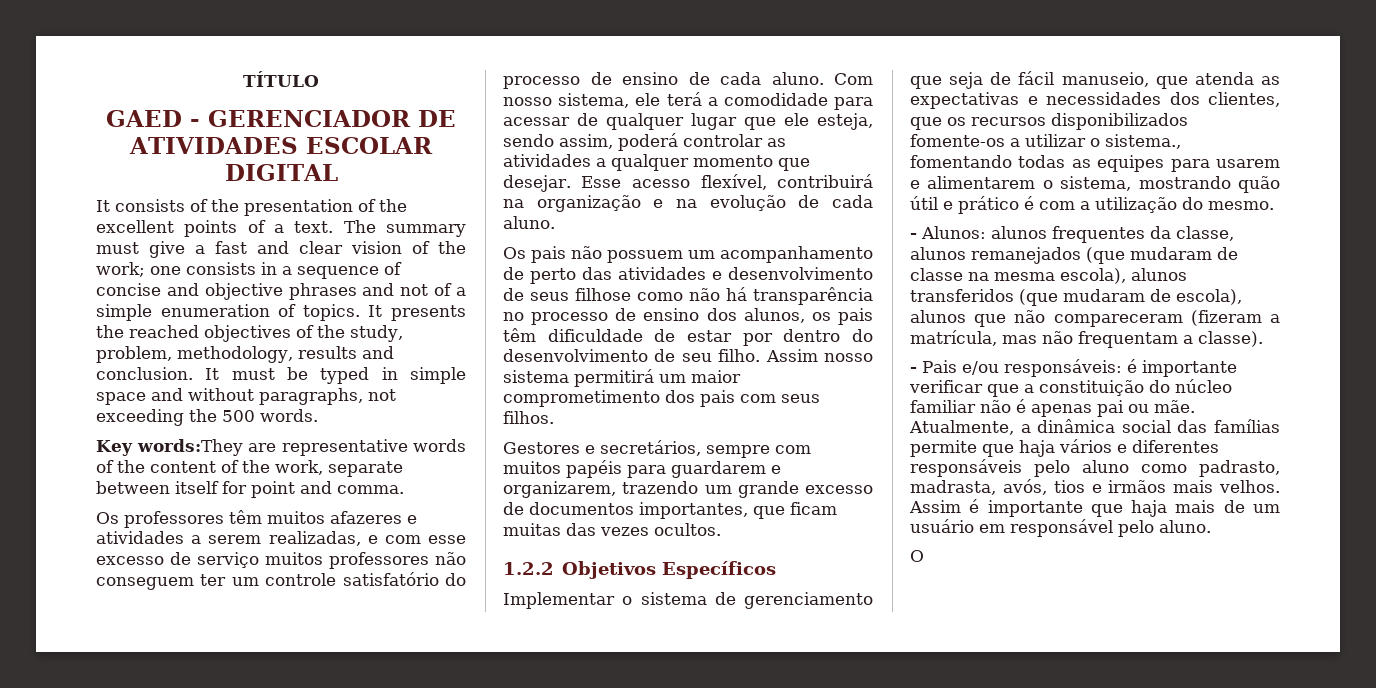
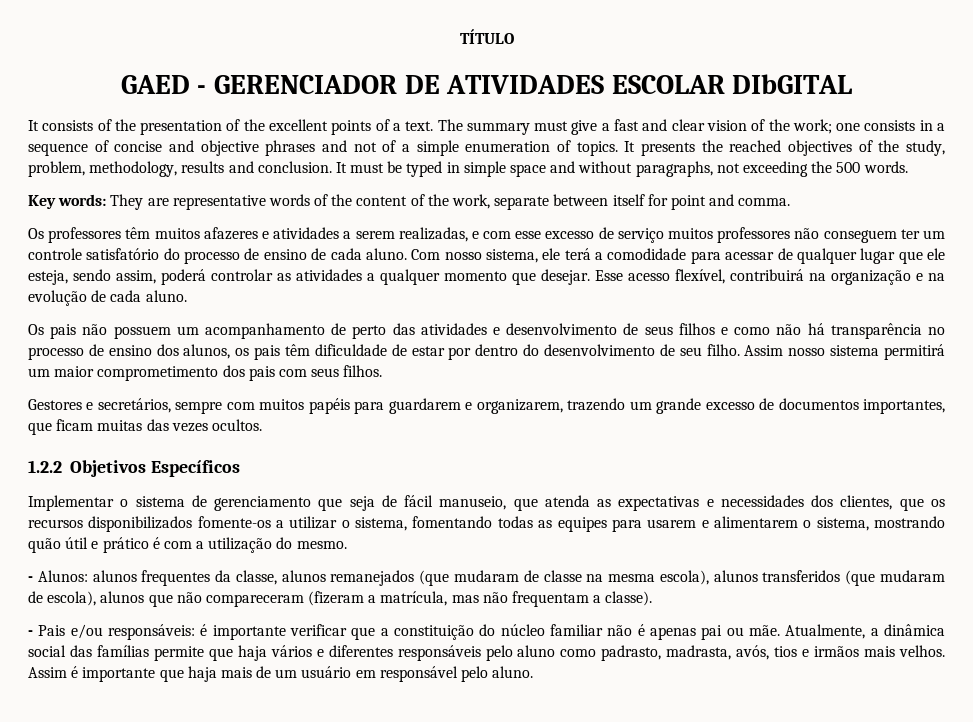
- GAED - GERENCIADOR DE ATIVIDADES ESCOLAR DIGITAL
+ GAED - GERENCIADOR DE ATIVIDADES ESCOLAR DIbGITAL
- Key words:They are representative words of the content of the work, separate between itself for point and comma.
+ Key words: They are representative words of the content of the work, separate between itself for point and comma.
- Os pais não possuem um acompanhamento de perto das atividades e desenvolvimento de seus filhose como não há transparência no processo de ensino dos alunos, os pais têm dificuldade de estar por dentro do desenvolvimento de seu filho.
+ Os pais não possuem um acompanhamento de perto das atividades e desenvolvimento de seus filhos e como não há transparência no processo de ensino dos alunos, os pais têm dificuldade de estar por dentro do desenvolvimento de seu filho.
- Implementar o sistema de gerenciamento que seja de fácil manuseio, que atenda as expectativas e necessidades dos clientes, que os recursos disponibilizados fomente-os a utilizar o sistema., fomentando todas as equipes para usarem e alimentarem o sistema, mostrando quão útil e prático é com a utilização do mesmo.
+ Implementar o sistema de gerenciamento que seja de fácil manuseio, que atenda as expectativas e necessidades dos clientes, que os recursos disponibilizados fomente-os a utilizar o sistema, fomentando todas as equipes para usarem e alimentarem o sistema, mostrando quão útil e prático é com a utilização do mesmo.
- O

